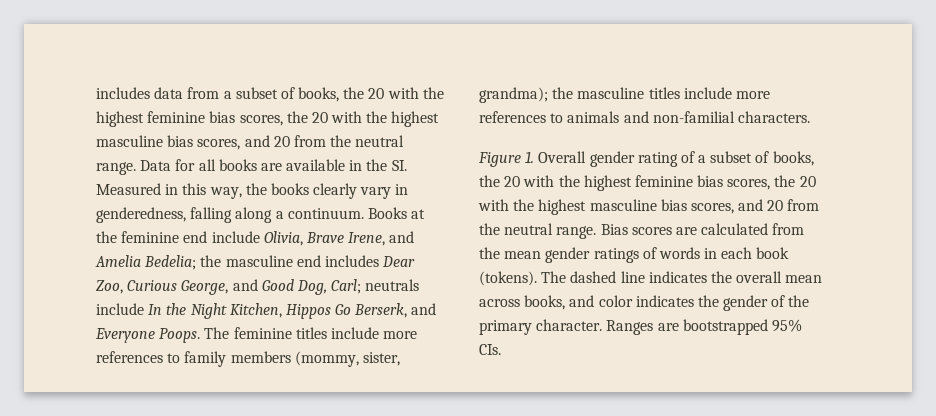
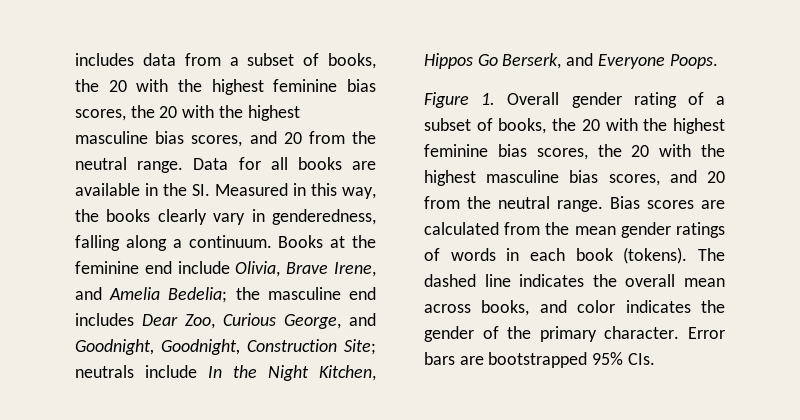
- Books at the feminine end include Olivia, Brave Irene, and Amelia Bedelia; the masculine end includes Dear Zoo, Curious George, and Good Dog, Carl; neutrals include In the Night Kitchen, Hippos Go Berserk, and Everyone Poops. The feminine titles include more references to family members (mommy, sister, grandma); the masculine titles include more references to animals and non-familial characters.
+ Books at the feminine end include Olivia, Brave Irene, and Amelia Bedelia; the masculine end includes Dear Zoo, Curious George, and Goodnight, Goodnight, Construction Site; neutrals include In the Night Kitchen, Hippos Go Berserk, and Everyone Poops.
- Ranges are bootstrapped 95% CIs.
+ Error bars are bootstrapped 95% CIs.

